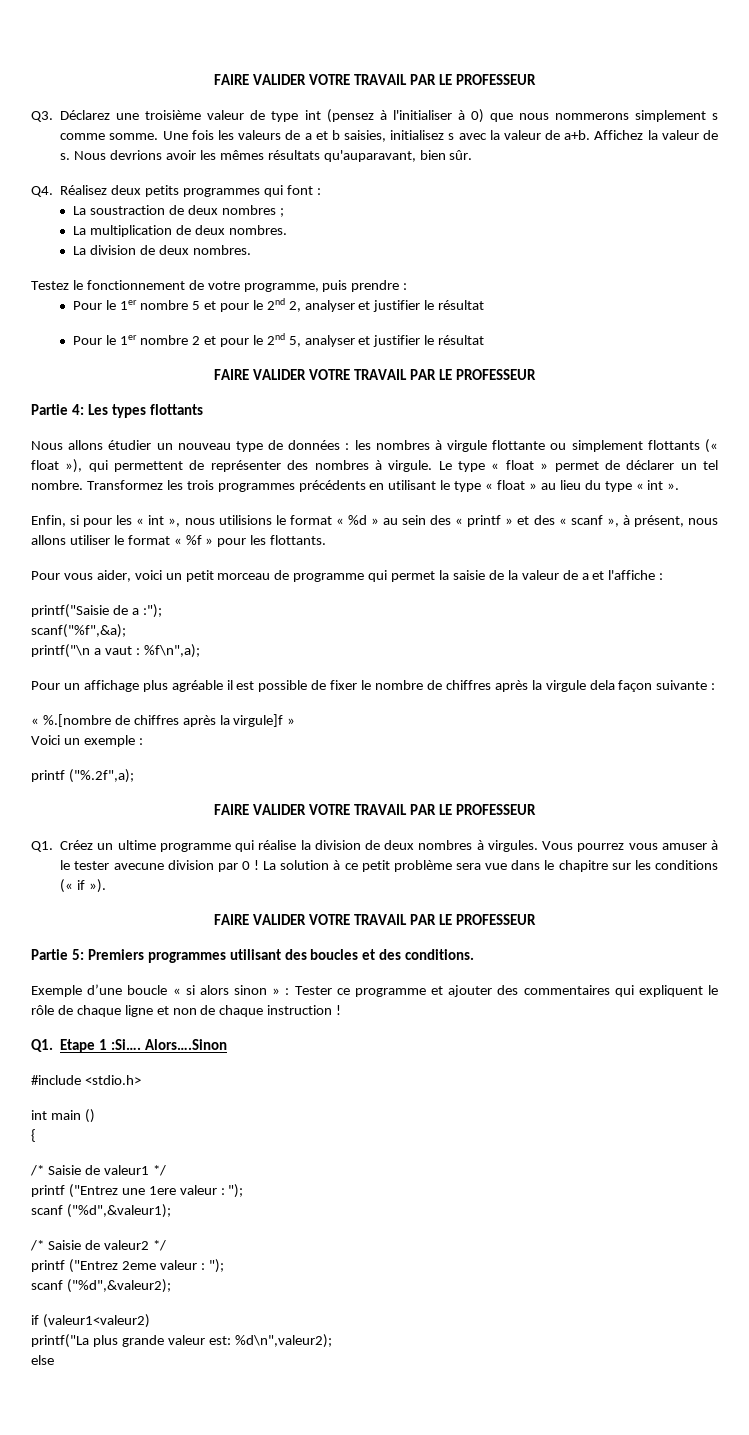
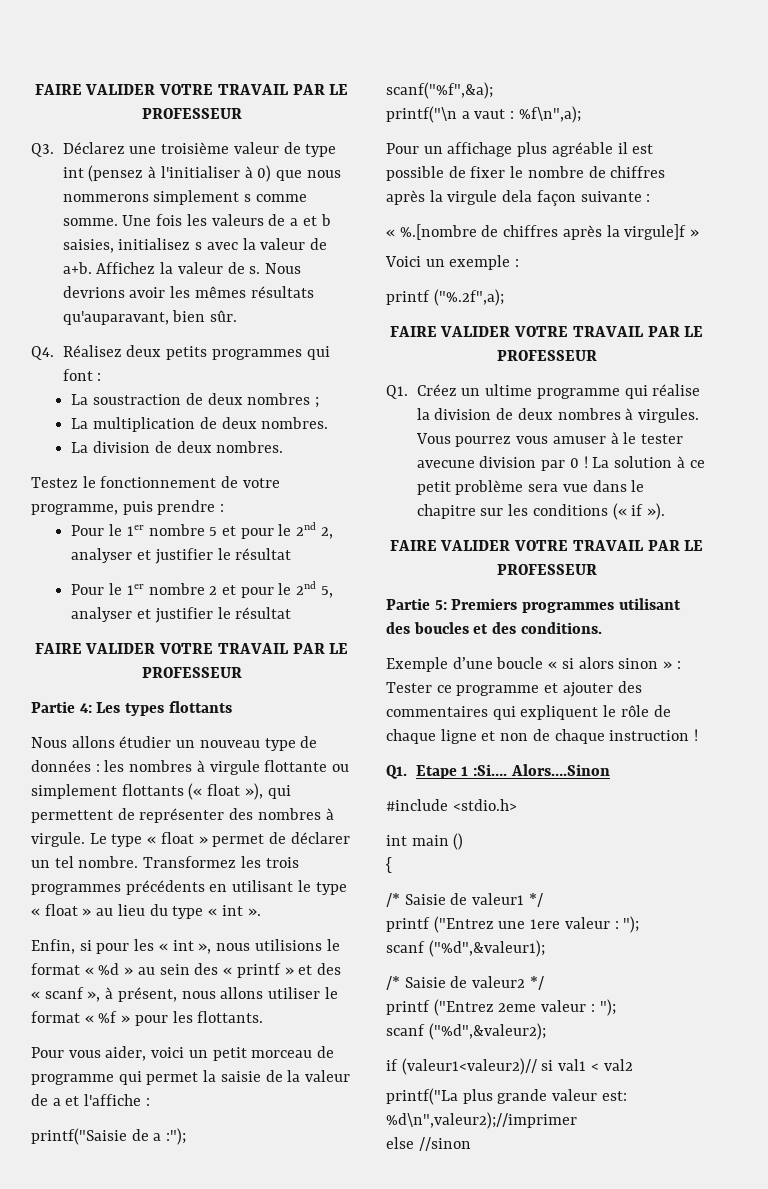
- if (valeur1<valeur2)
+ if (valeur1<valeur2)// si val1 < val2
- printf("La plus grande valeur est: %d\n",valeur2);
+ printf("La plus grande valeur est: %d\n",valeur2);//imprimer
- else
+ else //sinon

